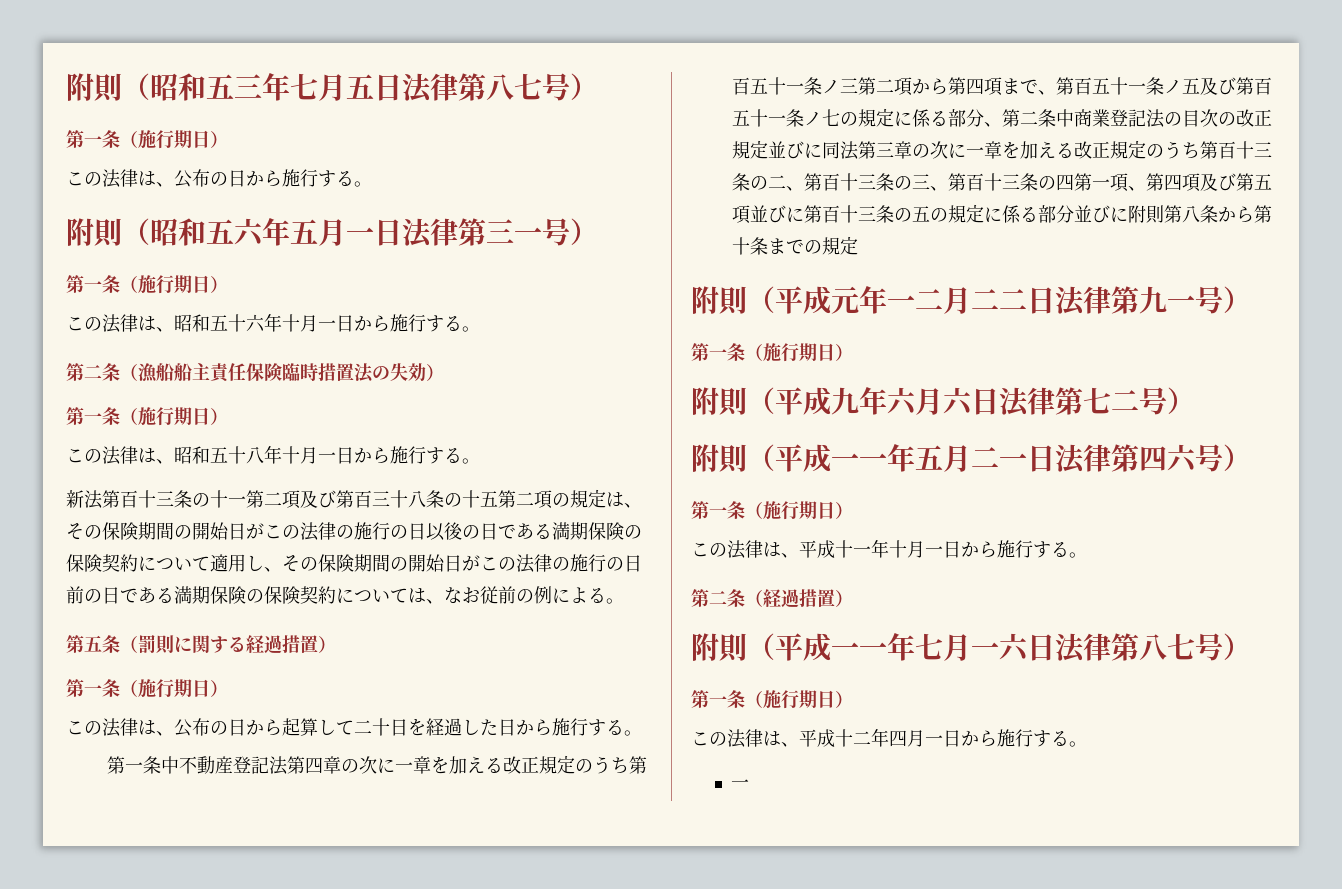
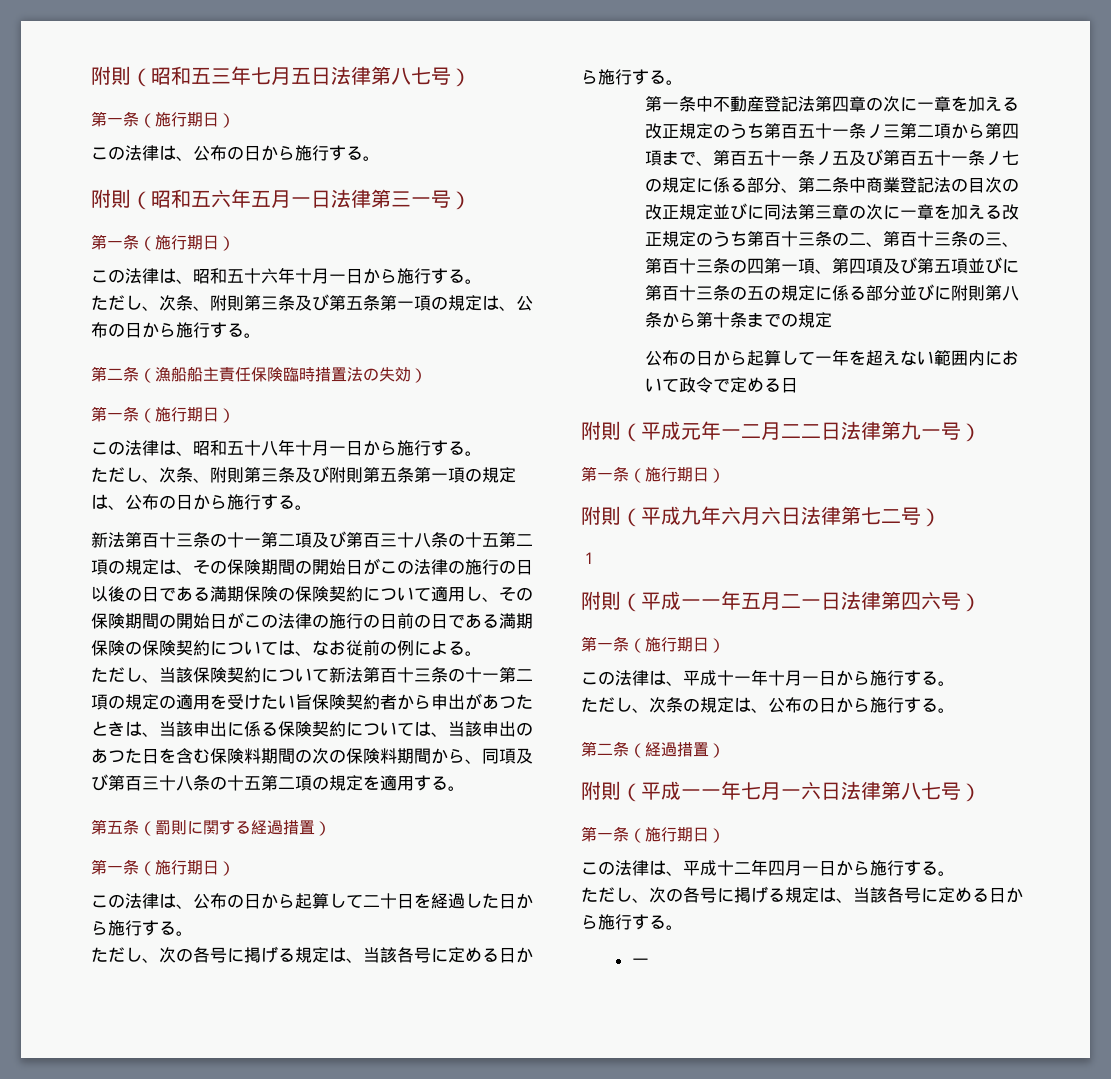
+ ただし、次条、附則第三条及び第五条第一項の規定は、公布の日から施行する。
+ ただし、次条、附則第三条及び附則第五条第一項の規定は、公布の日から施行する。
+ ただし、当該保険契約について新法第百十三条の十一第二項の規定の適用を受けたい旨保険契約者から申出があつたときは、当該申出に係る保険契約については、当該申出のあつた日を含む保険料期間の次の保険料期間から、同項及び第百三十八条の十五第二項の規定を適用する。
  この法律は、公布の日から起算して二十日を経過した日から施行する。
+ ただし、次の各号に掲げる規定は、当該各号に定める日から施行する。
+ 公布の日から起算して一年を超えない範囲内において政令で定める日
+ １
+ ただし、次条の規定は、公布の日から施行する。
  この法律は、平成十二年四月一日から施行する。
+ ただし、次の各号に掲げる規定は、当該各号に定める日から施行する。

